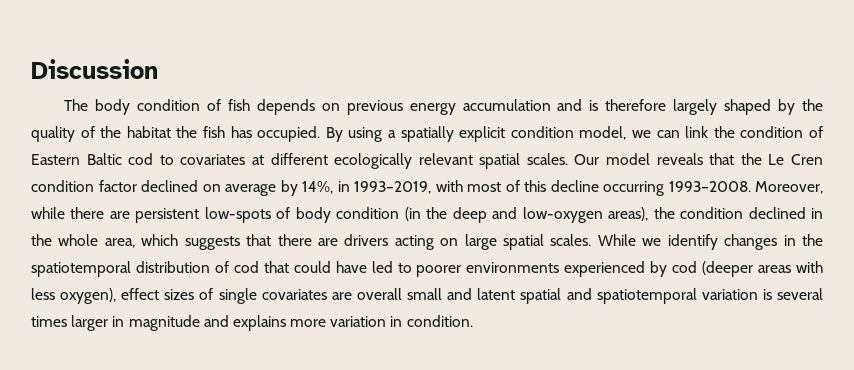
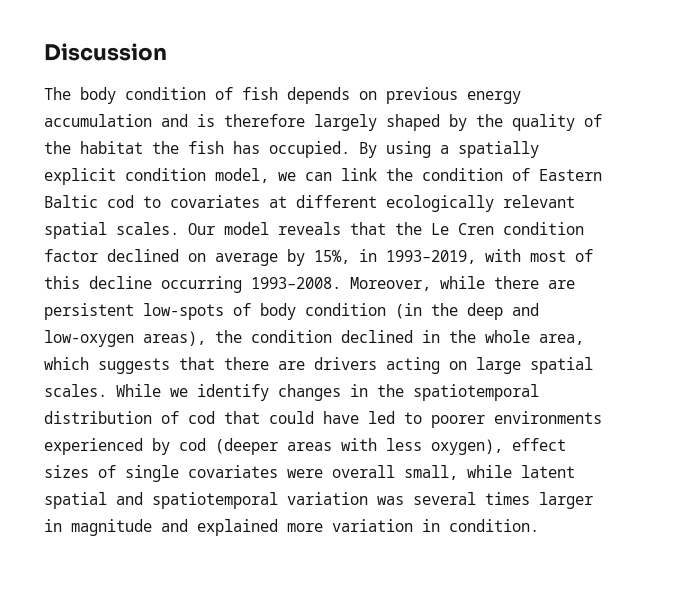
- Our model reveals that the Le Cren condition factor declined on average by 14%, in 1993–2019, with most of this decline occurring 1993–2008.
+ Our model reveals that the Le Cren condition factor declined on average by 15%, in 1993–2019, with most of this decline occurring 1993–2008.
- While we identify changes in the spatiotemporal distribution of cod that could have led to poorer environments experienced by cod (deeper areas with less oxygen), effect sizes of single covariates are overall small and latent spatial and spatiotemporal variation is several times larger in magnitude and explains more variation in condition.
+ While we identify changes in the spatiotemporal distribution of cod that could have led to poorer environments experienced by cod (deeper areas with less oxygen), effect sizes of single covariates were overall small, while latent spatial and spatiotemporal variation was several times larger in magnitude and explained more variation in condition.

